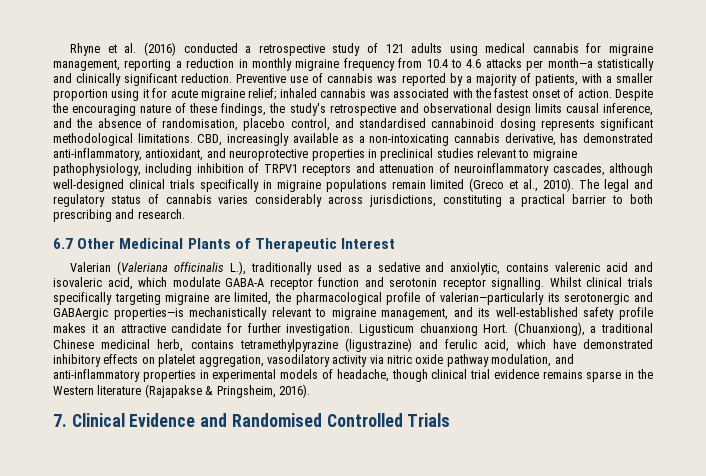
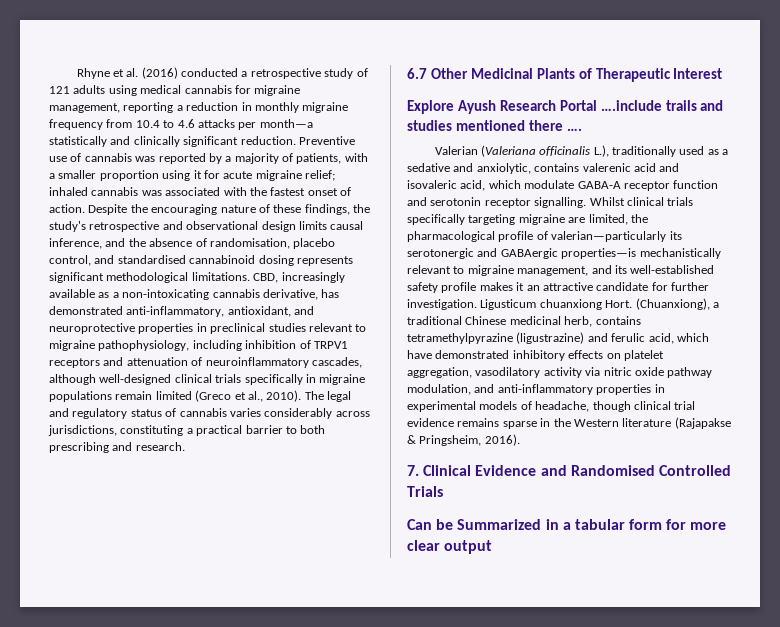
+ Explore Ayush Research Portal ….include trails and studies mentioned there ….
+ Can be Summarized in a tabular form for more clear output

